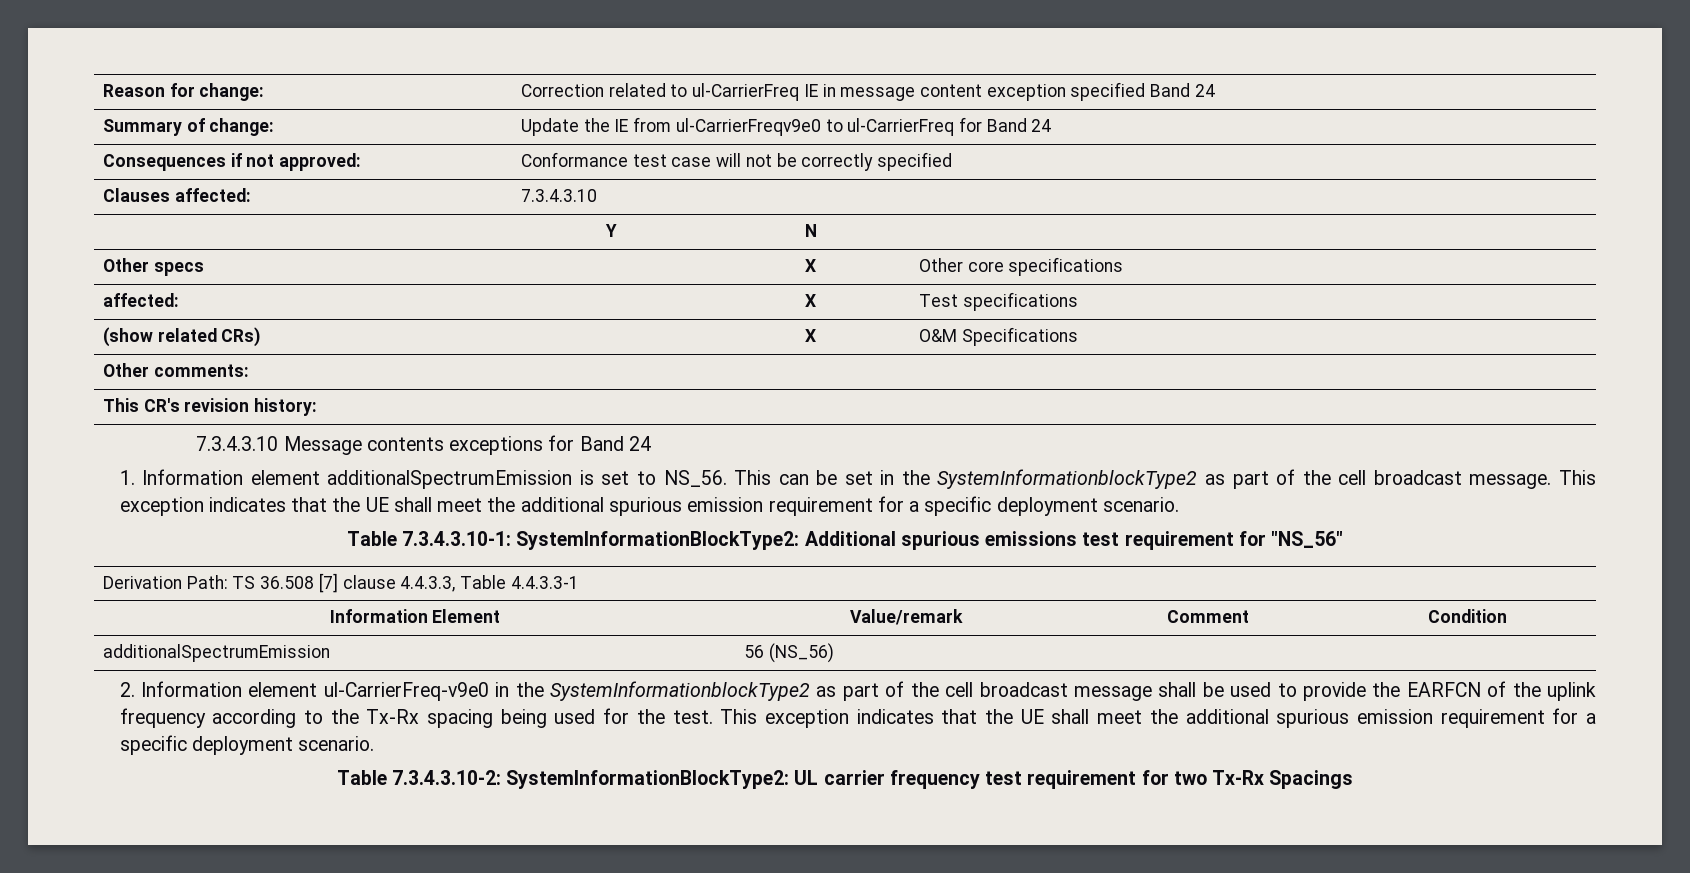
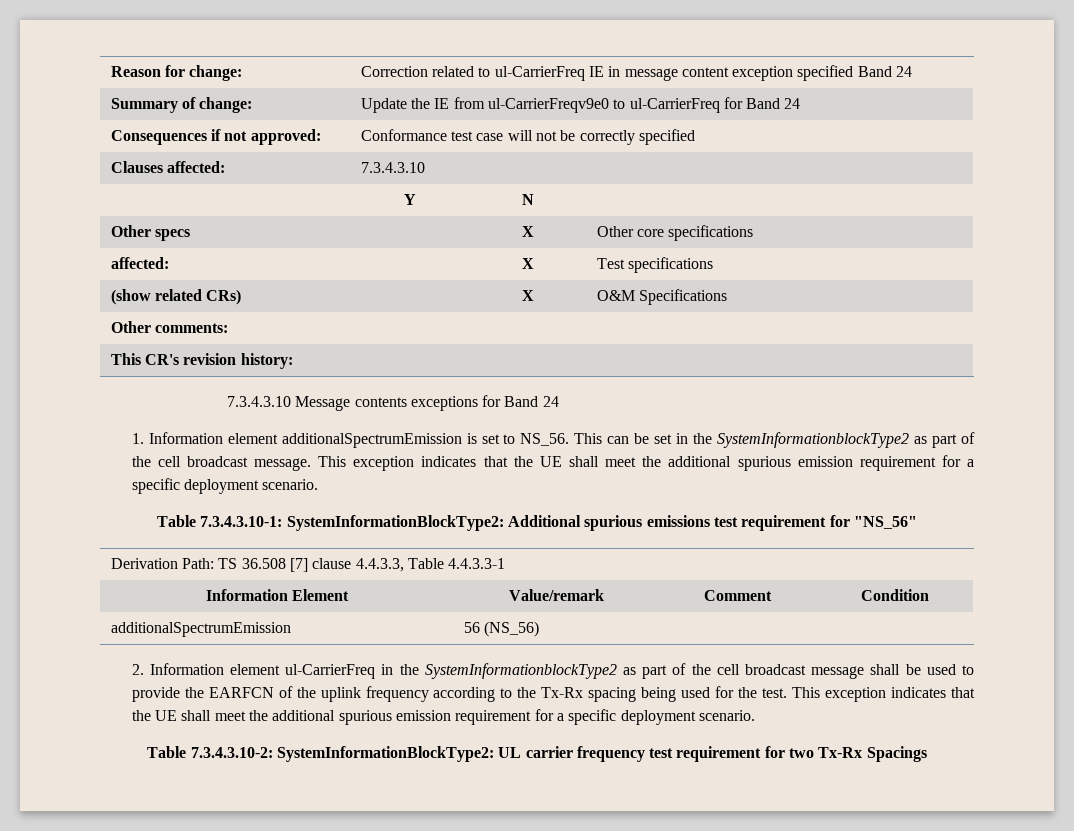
- 2. Information element ul-CarrierFreq-v9e0 in the SystemInformationblockType2 as part of the cell broadcast message shall be used to provide the EARFCN of the uplink frequency according to the Tx-Rx spacing being used for the test.
+ 2. Information element ul-CarrierFreq in the SystemInformationblockType2 as part of the cell broadcast message shall be used to provide the EARFCN of the uplink frequency according to the Tx-Rx spacing being used for the test.

